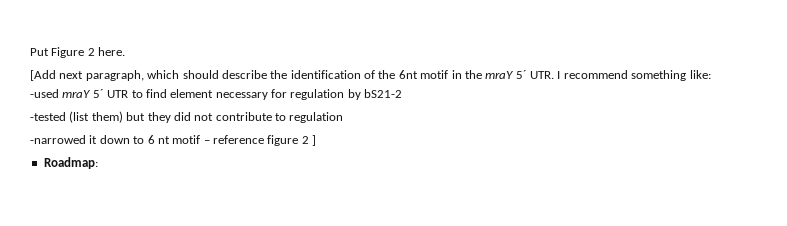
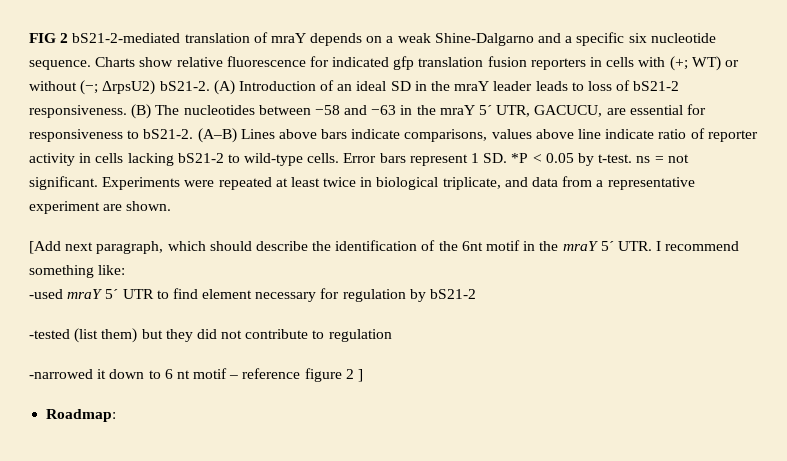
- Put Figure 2 here.
+ FIG 2 bS21-2-mediated translation of mraY depends on a weak Shine-Dalgarno and a specific six nucleotide sequence. Charts show relative fluorescence for indicated gfp translation fusion reporters in cells with (+; WT) or without (−; ΔrpsU2) bS21-2. (A) Introduction of an ideal SD in the mraY leader leads to loss of bS21-2 responsiveness. (B) The nucleotides between −58 and −63 in the mraY 5´ UTR, GACUCU, are essential for responsiveness to bS21-2. (A–B) Lines above bars indicate comparisons, values above line indicate ratio of reporter activity in cells lacking bS21-2 to wild-type cells. Error bars represent 1 SD. *P < 0.05 by t-test. ns = not significant. Experiments were repeated at least twice in biological triplicate, and data from a representative experiment are shown.

